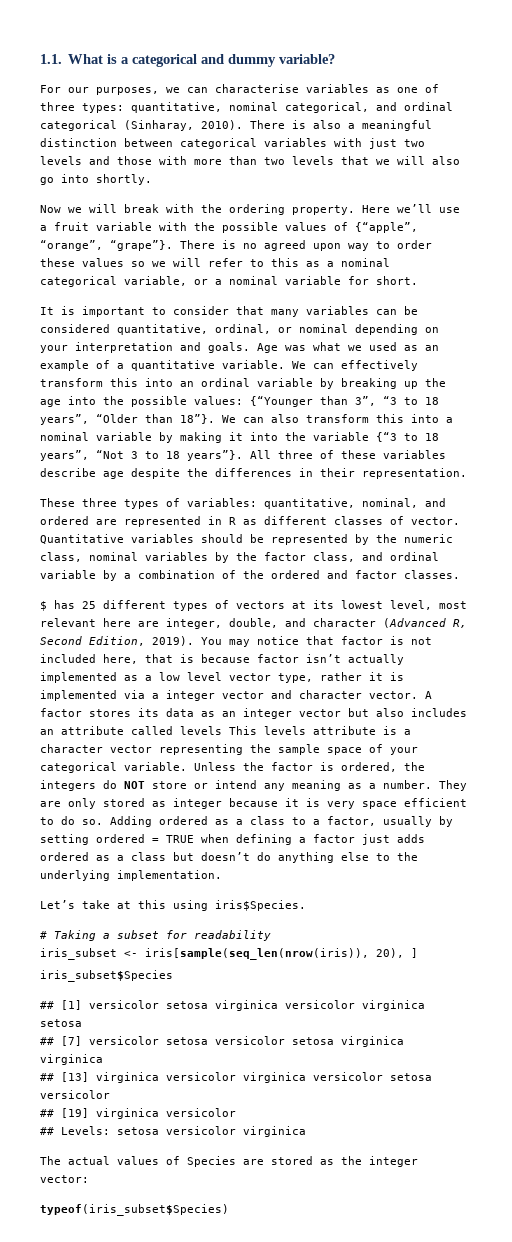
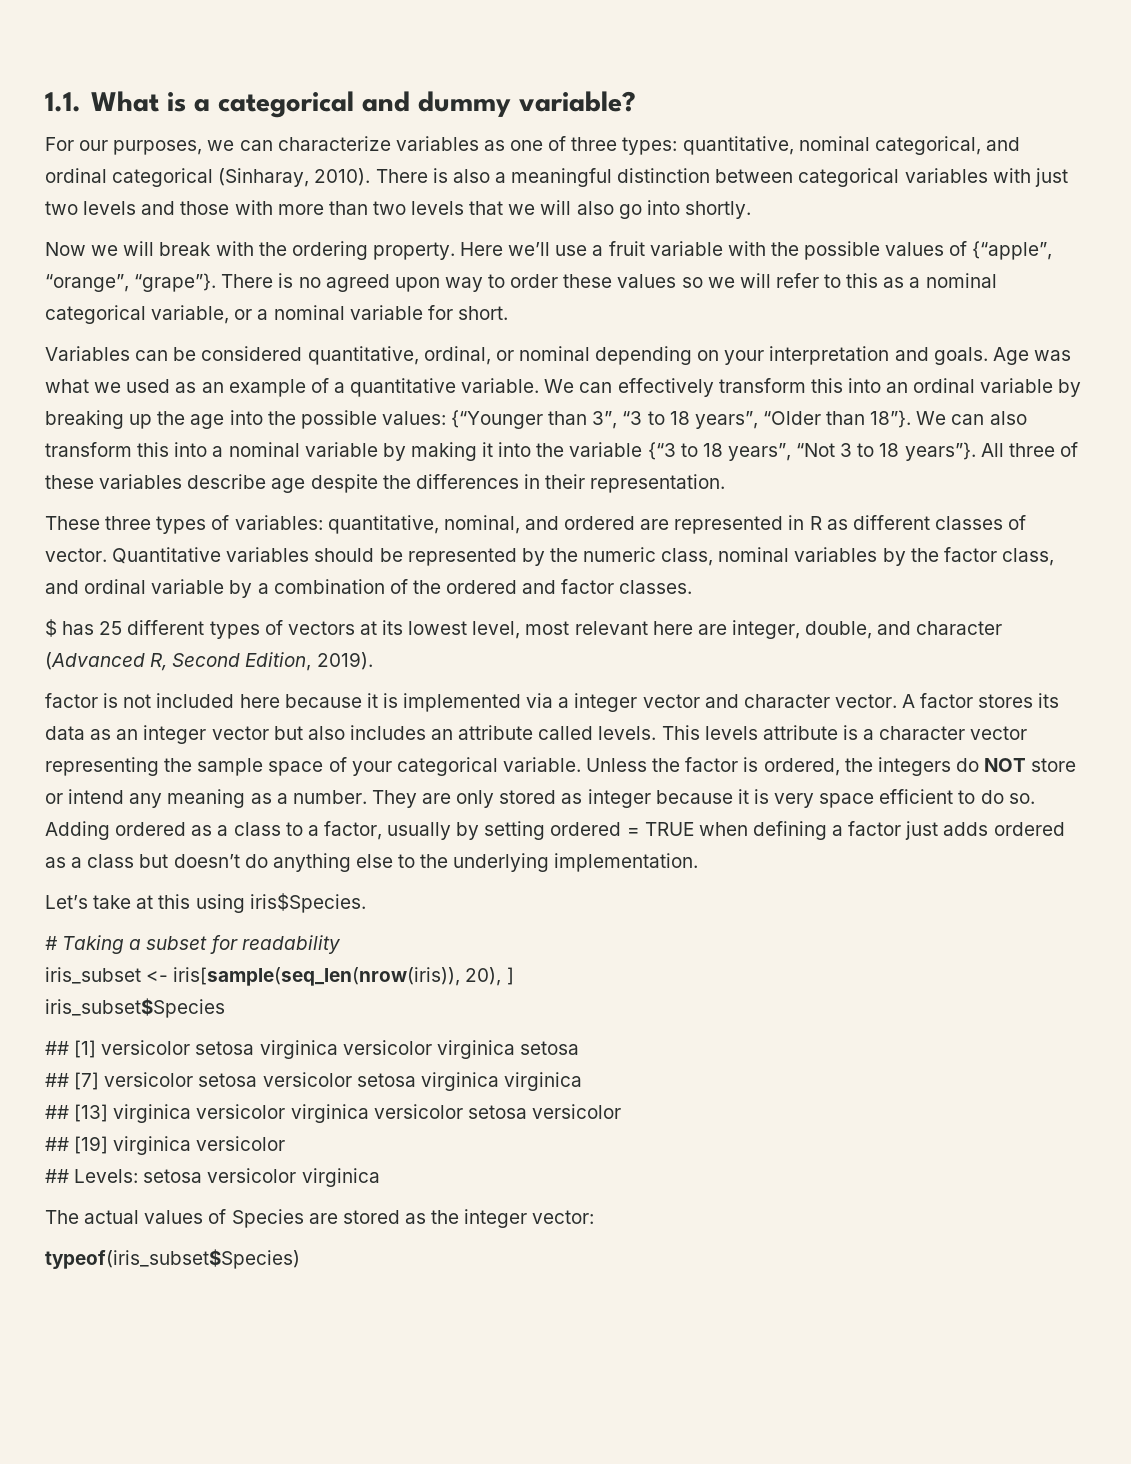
- For our purposes, we can characterise variables as one of three types: quantitative, nominal categorical, and ordinal categorical (Sinharay, 2010).
+ For our purposes, we can characterize variables as one of three types: quantitative, nominal categorical, and ordinal categorical (Sinharay, 2010).
- It is important to consider that many variables can be considered quantitative, ordinal, or nominal depending on your interpretation and goals.
+ Variables can be considered quantitative, ordinal, or nominal depending on your interpretation and goals.
- $ has 25 different types of vectors at its lowest level, most relevant here are integer, double, and character (Advanced R, Second Edition, 2019). You may notice that factor is not included here, that is because factor isn’t actually implemented as a low level vector type, rather it is implemented via a integer vector and character vector.
+ $ has 25 different types of vectors at its lowest level, most relevant here are integer, double, and character (Advanced R, Second Edition, 2019).
+ factor is not included here because it is implemented via a integer vector and character vector.
- A factor stores its data as an integer vector but also includes an attribute called levels This levels attribute is a character vector representing the sample space of your categorical variable.
+ A factor stores its data as an integer vector but also includes an attribute called levels. This levels attribute is a character vector representing the sample space of your categorical variable.

